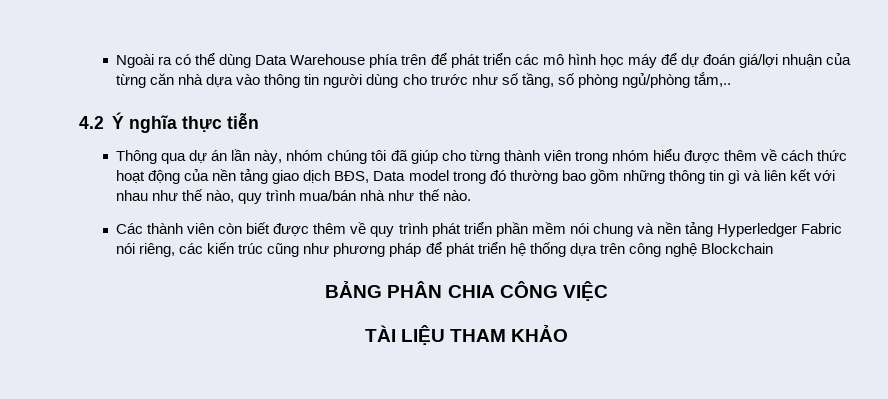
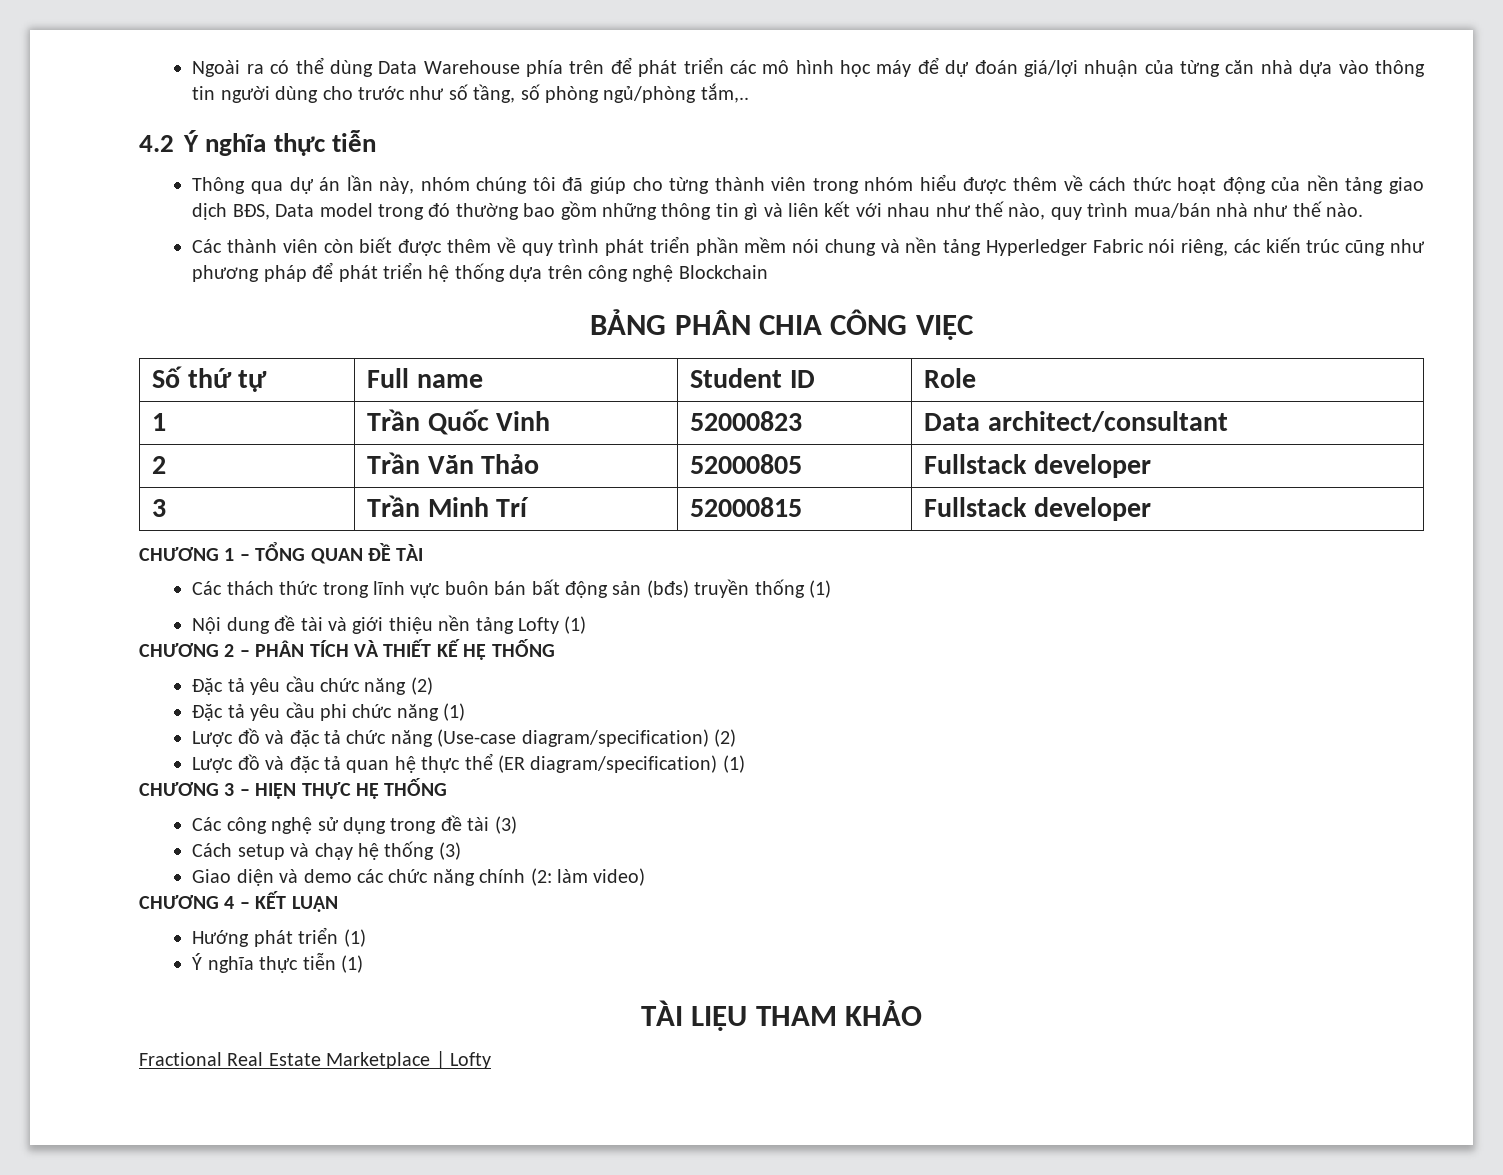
+ Số thứ tự | Full name | Student ID | Role
+ 1 | Trần Quốc Vinh | 52000823 | Data architect/consultant
+ 2 | Trần Văn Thảo | 52000805 | Fullstack developer
+ 3 | Trần Minh Trí | 52000815 | Fullstack developer
+ CHƯƠNG 1 – TỔNG QUAN ĐỀ TÀI
+ Các thách thức trong lĩnh vực buôn bán bất động sản (bđs) truyền thống (1)
+ Nội dung đề tài và giới thiệu nền tảng Lofty (1)
+ CHƯƠNG 2 – PHÂN TÍCH VÀ THIẾT KẾ HỆ THỐNG
+ Đặc tả yêu cầu chức năng (2)
+ Đặc tả yêu cầu phi chức năng (1)
+ Lược đồ và đặc tả chức năng (Use-case diagram/specification) (2)
+ Lược đồ và đặc tả quan hệ thực thể (ER diagram/specification) (1)
+ CHƯƠNG 3 – HIỆN THỰC HỆ THỐNG
+ Các công nghệ sử dụng trong đề tài (3)
+ Cách setup và chạy hệ thống (3)
+ Giao diện và demo các chức năng chính (2: làm video)
+ CHƯƠNG 4 – KẾT LUẬN
+ Hướng phát triển (1)
+ Ý nghĩa thực tiễn (1)
  TÀI LIỆU THAM KHẢO
+ Fractional Real Estate Marketplace | Lofty

